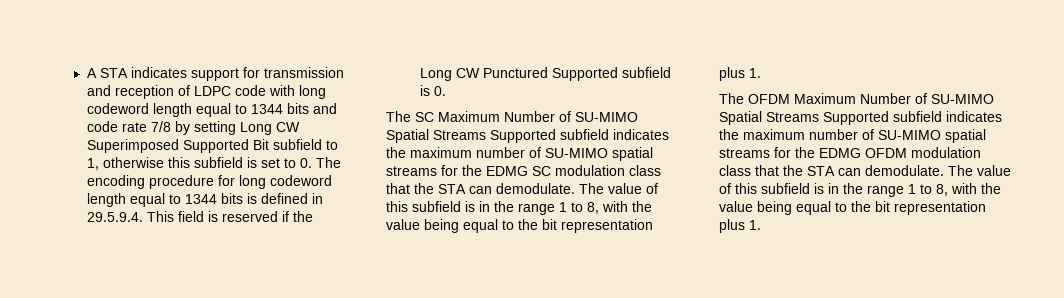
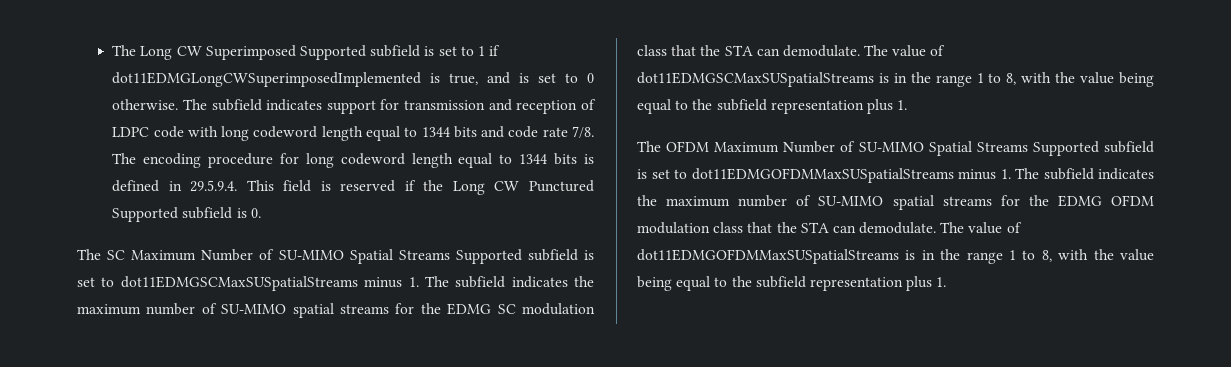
- A STA indicates support for transmission and reception of LDPC code with long codeword length equal to 1344 bits and code rate 7/8 by setting Long CW Superimposed Supported Bit subfield to 1, otherwise this subfield is set to 0. The encoding procedure for long codeword length equal to 1344 bits is defined in 29.5.9.4. This field is reserved if the Long CW Punctured Supported subfield is 0.
+ The Long CW Superimposed Supported subfield is set to 1 if dot11EDMGLongCWSuperimposedImplemented is true, and is set to 0 otherwise. The subfield indicates support for transmission and reception of LDPC code with long codeword length equal to 1344 bits and code rate 7/8. The encoding procedure for long codeword length equal to 1344 bits is defined in 29.5.9.4. This field is reserved if the Long CW Punctured Supported subfield is 0.
- The SC Maximum Number of SU-MIMO Spatial Streams Supported subfield indicates the maximum number of SU-MIMO spatial streams for the EDMG SC modulation class that the STA can demodulate. The value of this subfield is in the range 1 to 8, with the value being equal to the bit representation plus 1.
+ The SC Maximum Number of SU-MIMO Spatial Streams Supported subfield is set to dot11EDMGSCMaxSUSpatialStreams minus 1. The subfield indicates the maximum number of SU-MIMO spatial streams for the EDMG SC modulation class that the STA can demodulate. The value of dot11EDMGSCMaxSUSpatialStreams is in the range 1 to 8, with the value being equal to the subfield representation plus 1.
- The OFDM Maximum Number of SU-MIMO Spatial Streams Supported subfield indicates the maximum number of SU-MIMO spatial streams for the EDMG OFDM modulation class that the STA can demodulate. The value of this subfield is in the range 1 to 8, with the value being equal to the bit representation plus 1.
+ The OFDM Maximum Number of SU-MIMO Spatial Streams Supported subfield is set to dot11EDMGOFDMMaxSUSpatialStreams minus 1. The subfield indicates the maximum number of SU-MIMO spatial streams for the EDMG OFDM modulation class that the STA can demodulate. The value of dot11EDMGOFDMMaxSUSpatialStreams is in the range 1 to 8, with the value being equal to the subfield representation plus 1.

